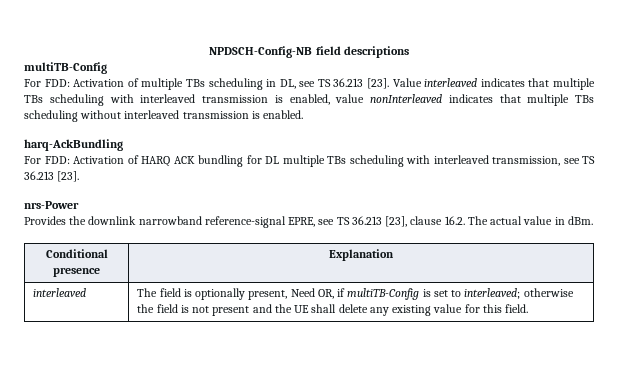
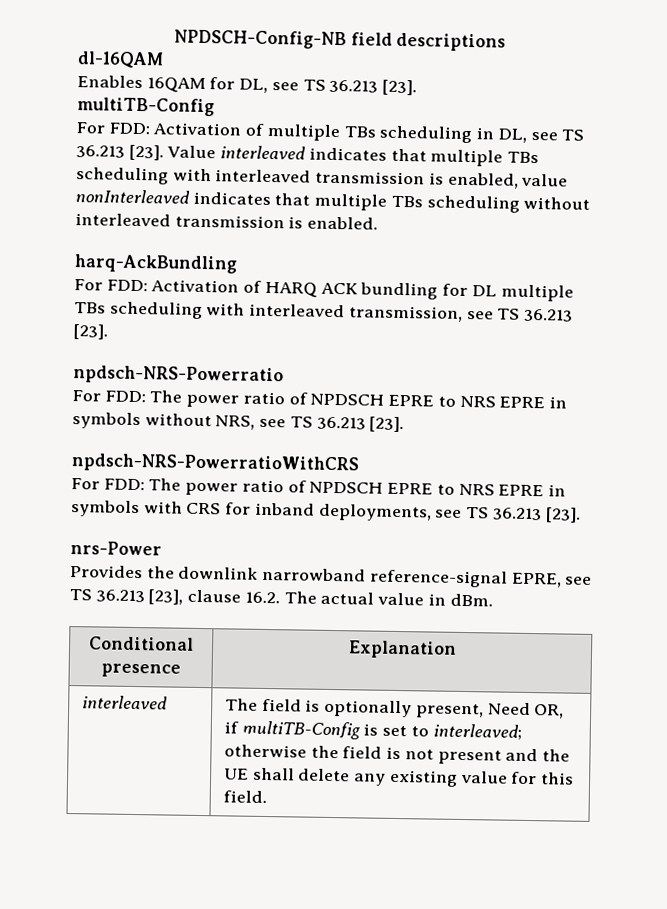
+ dl-16QAM
+ Enables 16QAM for DL, see TS 36.213 [23].
+ npdsch-NRS-Powerratio
+ For FDD: The power ratio of NPDSCH EPRE to NRS EPRE in symbols without NRS, see TS 36.213 [23].
+ npdsch-NRS-PowerratioWithCRS
+ For FDD: The power ratio of NPDSCH EPRE to NRS EPRE in symbols with CRS for inband deployments, see TS 36.213 [23].

